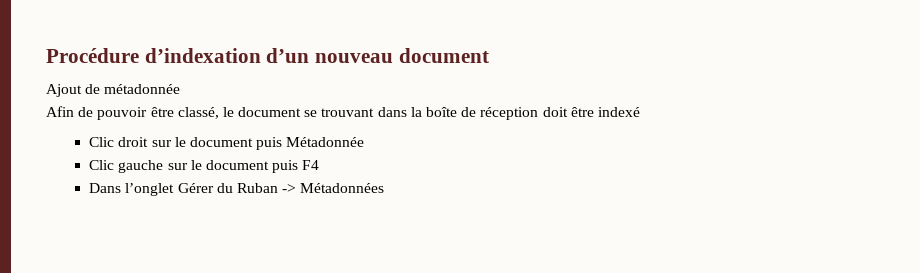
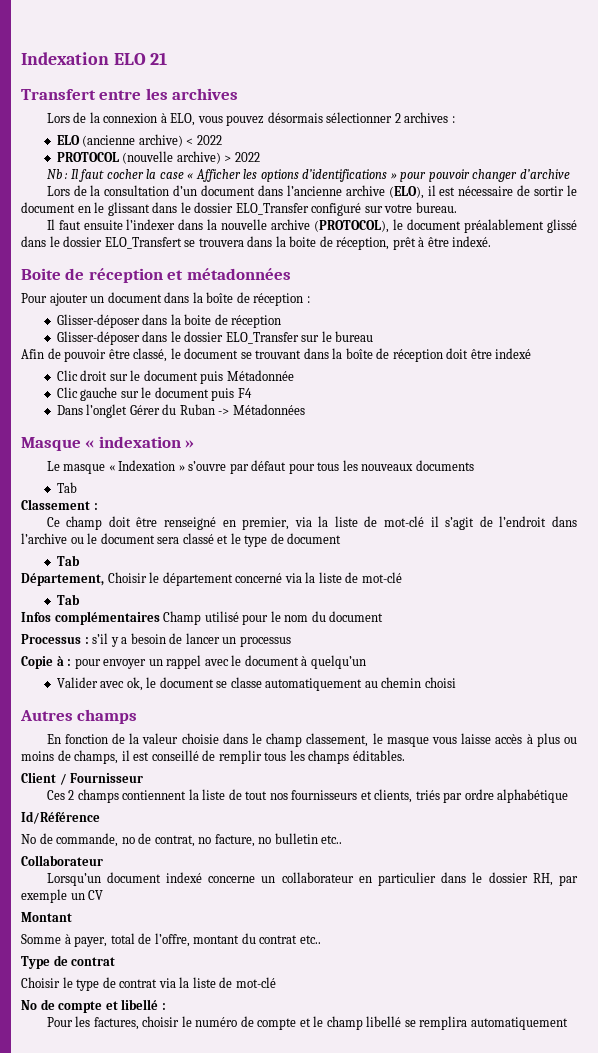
- Procédure d’indexation d’un nouveau document
- Ajout de métadonnée
+ Indexation ELO 21
+ Transfert entre les archives
+ Lors de la connexion à ELO, vous pouvez désormais sélectionner 2 archives :
+ ELO (ancienne archive) < 2022
+ PROTOCOL (nouvelle archive) > 2022
+ Nb : Il faut cocher la case « Afficher les options d’identifications » pour pouvoir changer d’archive
+ Lors de la consultation d’un document dans l’ancienne archive (ELO), il est nécessaire de sortir le document en le glissant dans le dossier ELO_Transfer configuré sur votre bureau.
+ Il faut ensuite l’indexer dans la nouvelle archive (PROTOCOL), le document préalablement glissé dans le dossier ELO_Transfert se trouvera dans la boite de réception, prêt à être indexé.
+ Boite de réception et métadonnées
+ Pour ajouter un document dans la boîte de réception :
+ Glisser-déposer dans la boite de réception
+ Glisser-déposer dans le dossier ELO_Transfer sur le bureau
+ Masque « indexation »
+ Le masque « Indexation » s’ouvre par défaut pour tous les nouveaux documents
+ Tab
+ Classement :
+ Ce champ doit être renseigné en premier, via la liste de mot-clé il s’agit de l’endroit dans l’archive ou le document sera classé et le type de document
+ Tab
+ Département, Choisir le département concerné via la liste de mot-clé
+ Tab
+ Infos complémentaires Champ utilisé pour le nom du document
+ Processus : s’il y a besoin de lancer un processus
+ Copie à : pour envoyer un rappel avec le document à quelqu’un
+ Valider avec ok, le document se classe automatiquement au chemin choisi
+ Autres champs
+ En fonction de la valeur choisie dans le champ classement, le masque vous laisse accès à plus ou moins de champs, il est conseillé de remplir tous les champs éditables.
+ Client / Fournisseur
+ Ces 2 champs contiennent la liste de tout nos fournisseurs et clients, triés par ordre alphabétique
+ Id/Référence
+ No de commande, no de contrat, no facture, no bulletin etc..
+ Collaborateur
+ Lorsqu’un document indexé concerne un collaborateur en particulier dans le dossier RH, par exemple un CV
+ Montant
+ Somme à payer, total de l’offre, montant du contrat etc..
+ Type de contrat
+ Choisir le type de contrat via la liste de mot-clé
+ No de compte et libellé :
+ Pour les factures, choisir le numéro de compte et le champ libellé se remplira automatiquement

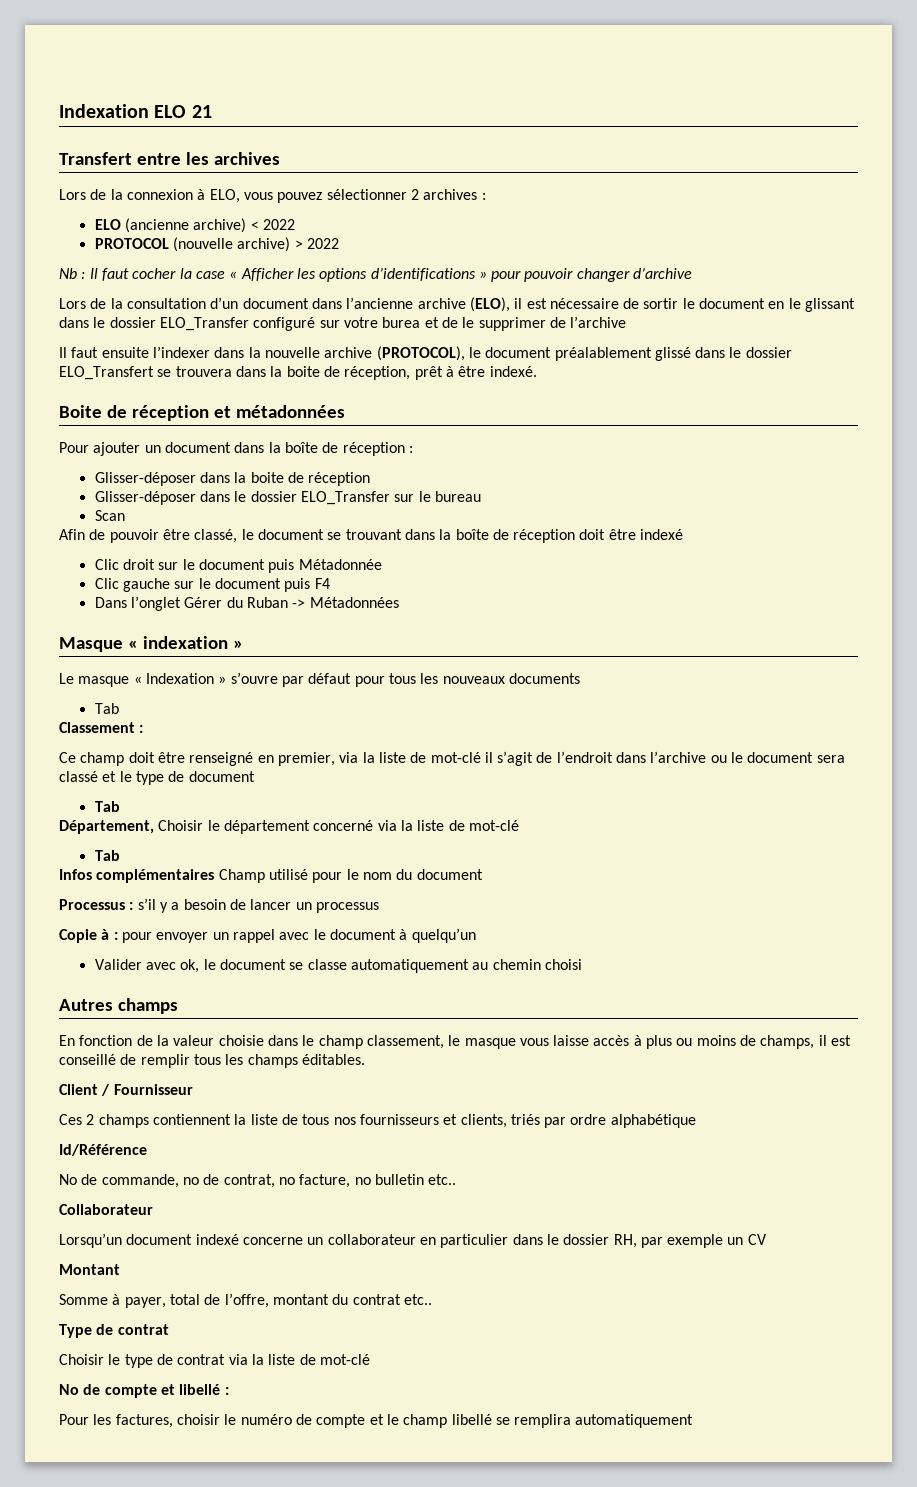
- Lors de la connexion à ELO, vous pouvez désormais sélectionner 2 archives :
+ Lors de la connexion à ELO, vous pouvez sélectionner 2 archives :
- Lors de la consultation d’un document dans l’ancienne archive (ELO), il est nécessaire de sortir le document en le glissant dans le dossier ELO_Transfer configuré sur votre bureau.
+ Lors de la consultation d’un document dans l’ancienne archive (ELO), il est nécessaire de sortir le document en le glissant dans le dossier ELO_Transfer configuré sur votre burea et de le supprimer de l’archive
+ Scan
- Ces 2 champs contiennent la liste de tout nos fournisseurs et clients, triés par ordre alphabétique
+ Ces 2 champs contiennent la liste de tous nos fournisseurs et clients, triés par ordre alphabétique

